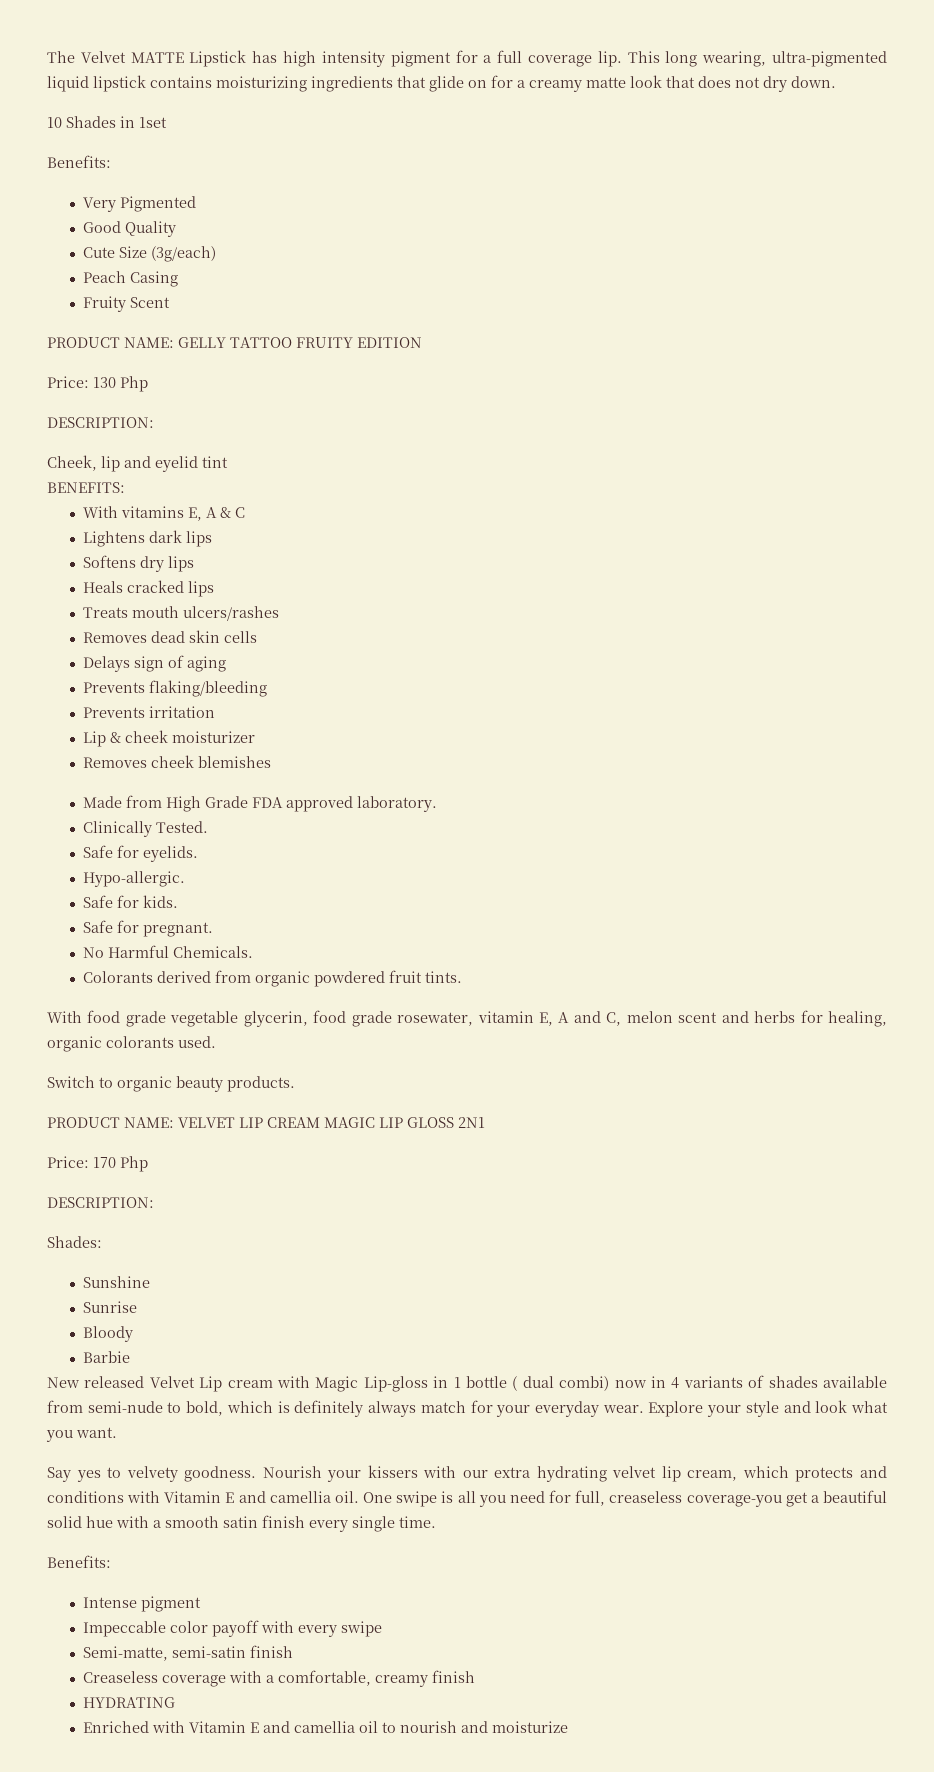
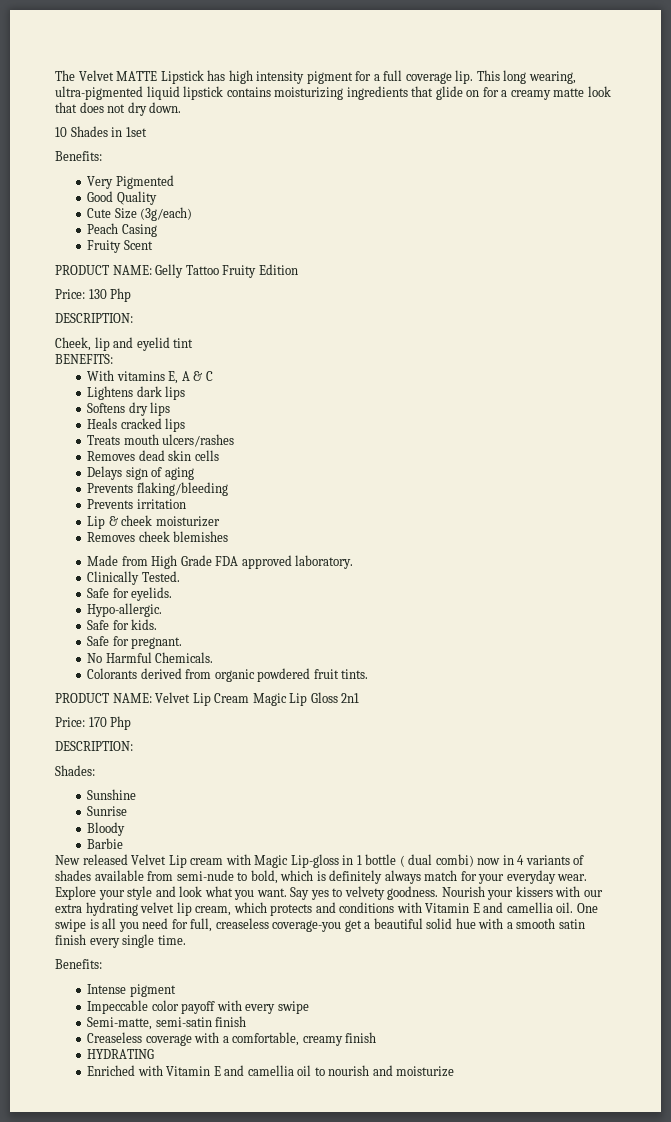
- PRODUCT NAME: GELLY TATTOO FRUITY EDITION
+ PRODUCT NAME: Gelly Tattoo Fruity Edition
- With food grade vegetable glycerin, food grade rosewater, vitamin E, A and C, melon scent and herbs for healing, organic colorants used.
- Switch to organic beauty products.
- PRODUCT NAME: VELVET LIP CREAM MAGIC LIP GLOSS 2N1
+ PRODUCT NAME: Velvet Lip Cream Magic Lip Gloss 2n1
- Explore your style and look what you want.
- Say yes to velvety goodness.
+ Explore your style and look what you want. Say yes to velvety goodness.

